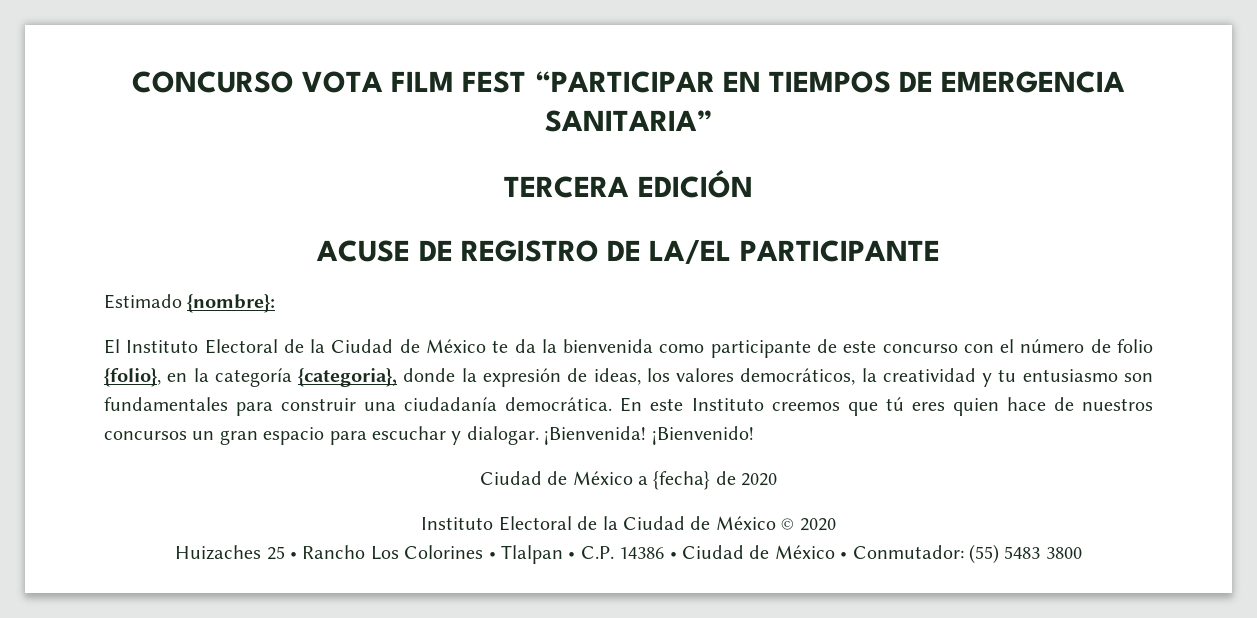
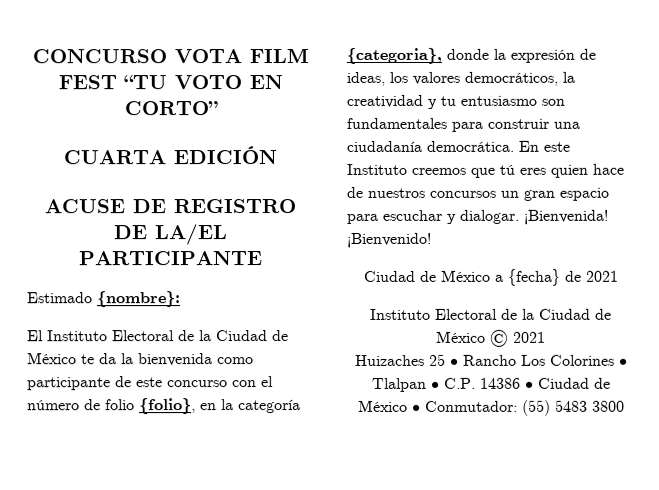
- CONCURSO VOTA FILM FEST “PARTICIPAR EN TIEMPOS DE EMERGENCIA SANITARIA”
- TERCERA EDICIÓN
+ CONCURSO VOTA FILM FEST “TU VOTO EN CORTO”
+ CUARTA EDICIÓN
- Ciudad de México a {fecha} de 2020
+ Ciudad de México a {fecha} de 2021
- Instituto Electoral de la Ciudad de México © 2020
+ Instituto Electoral de la Ciudad de México © 2021

